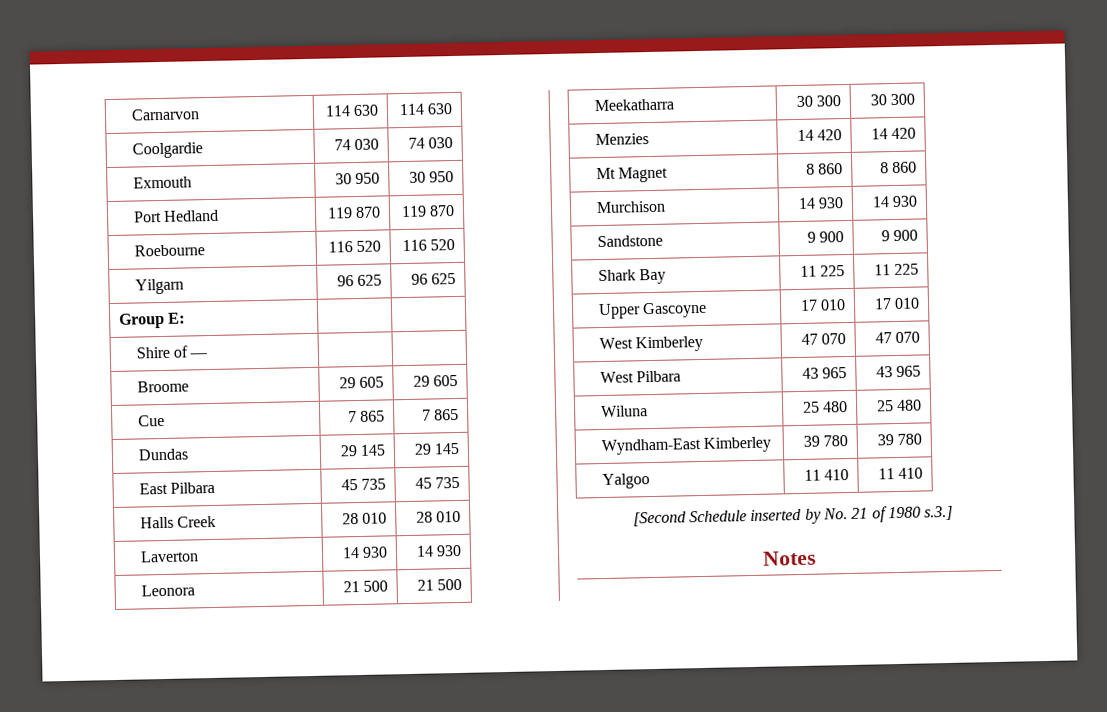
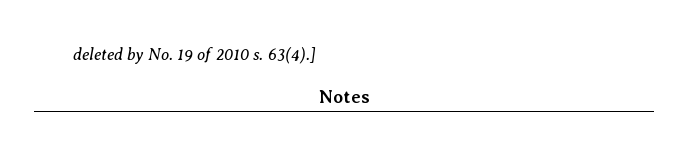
- Carnarvon | 114 630 | 114 630
- Coolgardie | 74 030 | 74 030
- Exmouth | 30 950 | 30 950
- Port Hedland | 119 870 | 119 870
- Roebourne | 116 520 | 116 520
- Yilgarn | 96 625 | 96 625
- Group E: | |
- Shire of — | |
- Broome | 29 605 | 29 605
- Cue | 7 865 | 7 865
- Dundas | 29 145 | 29 145
- East Pilbara | 45 735 | 45 735
- Halls Creek | 28 010 | 28 010
- Laverton | 14 930 | 14 930
- Leonora | 21 500 | 21 500
- Meekatharra | 30 300 | 30 300
- Menzies | 14 420 | 14 420
- Mt Magnet | 8 860 | 8 860
- Murchison | 14 930 | 14 930
- Sandstone | 9 900 | 9 900
- Shark Bay | 11 225 | 11 225
- Upper Gascoyne | 17 010 | 17 010
- West Kimberley | 47 070 | 47 070
- West Pilbara | 43 965 | 43 965
- Wiluna | 25 480 | 25 480
- Wyndham-East Kimberley | 39 780 | 39 780
- Yalgoo | 11 410 | 11 410
- [Second Schedule inserted by No. 21 of 1980 s.3.]
+ deleted by No. 19 of 2010 s. 63(4).]

